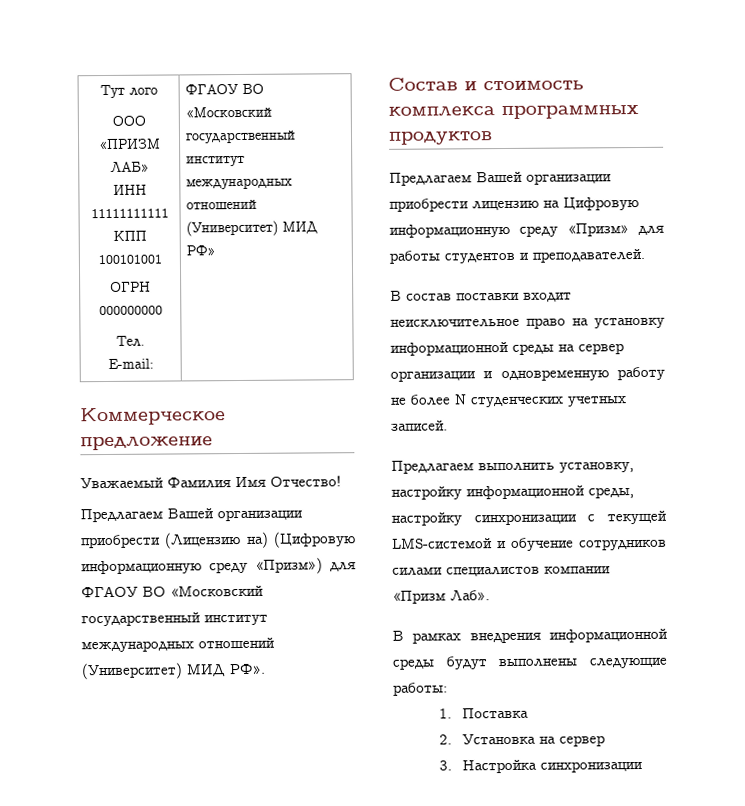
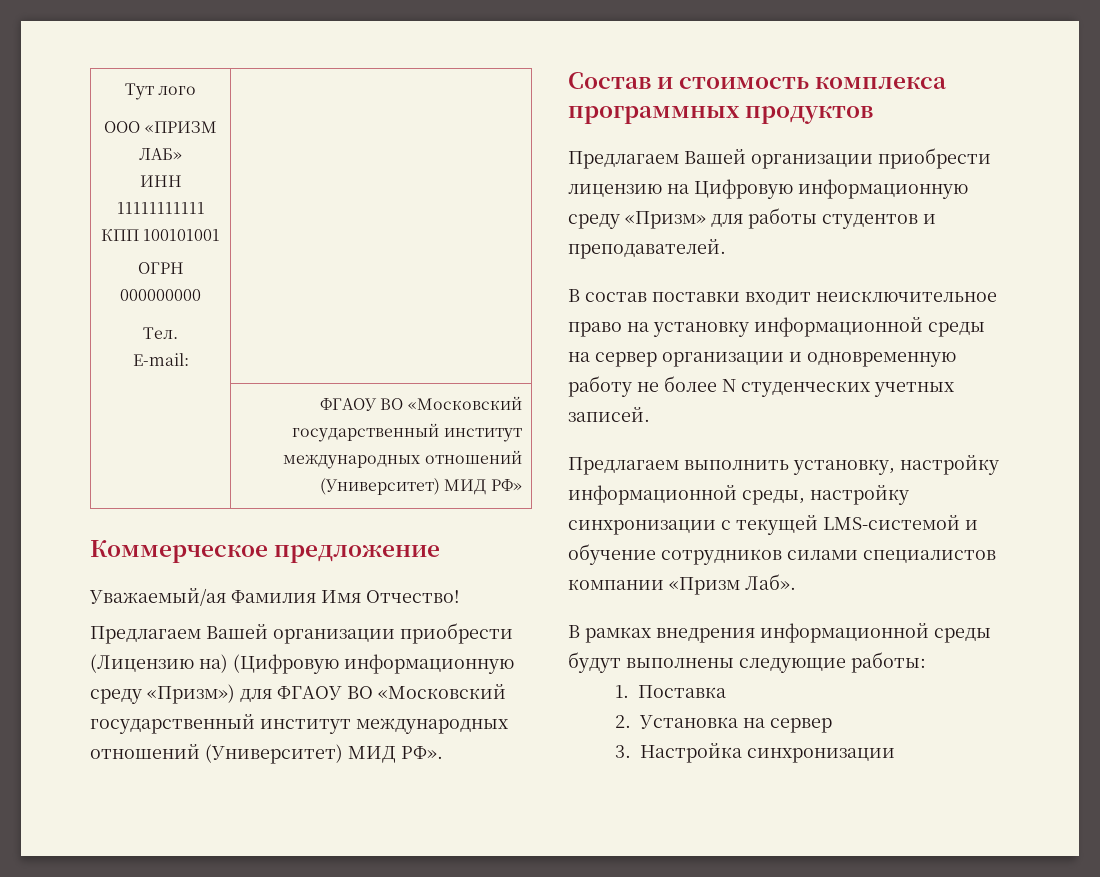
  Тут лого
  ООО «ПРИЗМ ЛАБ»
  ИНН 11111111111 КПП 100101001
  ОГРН 000000000
  Тел.
- E-mail: | ФГАОУ ВО «Московский государственный институт международных отношений (Университет) МИД РФ»
+ E-mail: |
+ | ФГАОУ ВО «Московский государственный институт международных отношений (Университет) МИД РФ»
- Уважаемый Фамилия Имя Отчество!
+ Уважаемый/ая Фамилия Имя Отчество!

